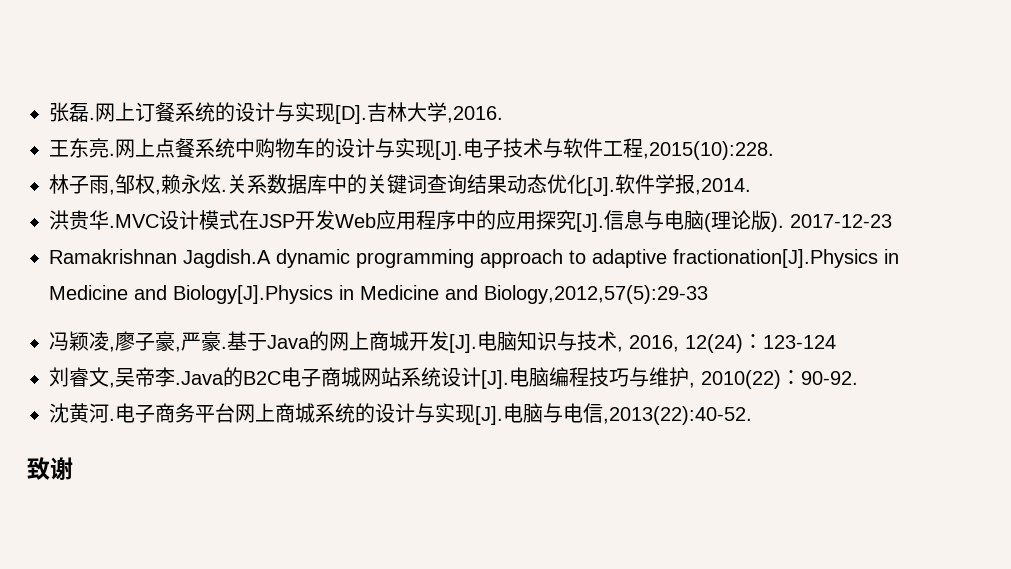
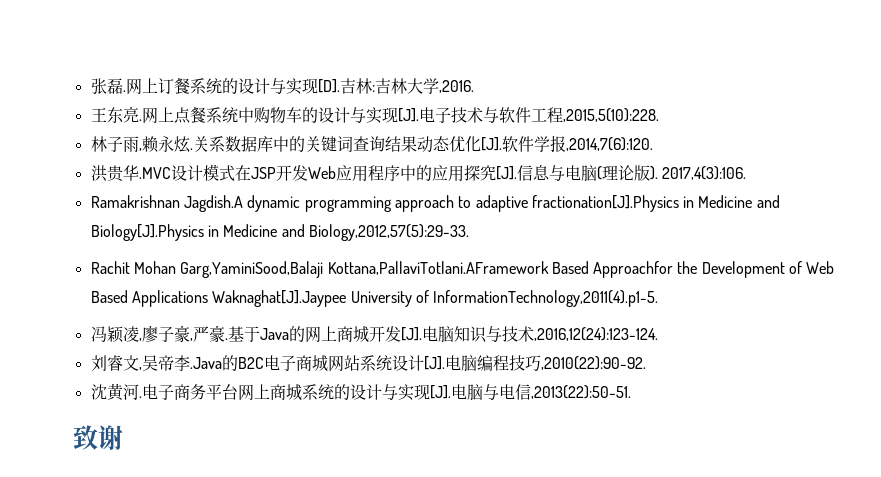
- 网上订餐系统的设计与实现[D].吉林大学,2016.
+ 网上订餐系统的设计与实现[D].吉林:吉林大学,2016.
- 网上点餐系统中购物车的设计与实现[J].电子技术与软件工程,2015(10):228.
+ 网上点餐系统中购物车的设计与实现[J].电子技术与软件工程,2015,5(10):228.
- 林子雨,邹权,赖永炫.
+ 林子雨,赖永炫.
- 关系数据库中的关键词查询结果动态优化[J].软件学报,2014.
+ 关系数据库中的关键词查询结果动态优化[J].软件学报,2014,7(6):120.
- 2017-12-23
+ 2017,4(3):106.
- Ramakrishnan Jagdish.A dynamic programming approach to adaptive fractionation[J].Physics in Medicine and Biology[J].Physics in Medicine and Biology,2012,57(5):29-33
+ Ramakrishnan Jagdish.A dynamic programming approach to adaptive fractionation[J].Physics in Medicine and Biology[J].Physics in Medicine and Biology,2012,57(5):29-33.
+ Rachit Mohan Garg,YaminiSood,Balaji Kottana,PallaviTotlani.AFramework Based Approachfor the Development of Web Based Applications Waknaghat[J].Jaypee University of InformationTechnology,2011(4).p1-5.
- 基于Java的网上商城开发[J].电脑知识与技术, 2016, 12(24)：123-124
+ 基于Java的网上商城开发[J].电脑知识与技术,2016,12(24):123-124.
- 刘睿文,吴帝李.Java的B2C电子商城网站系统设计[J].电脑编程技巧与维护, 2010(22)：90-92.
+ 刘睿文,吴帝李.Java的B2C电子商城网站系统设计[J].电脑编程技巧,2010(22):90-92.
- 电子商务平台网上商城系统的设计与实现[J].电脑与电信,2013(22):40-52.
+ 电子商务平台网上商城系统的设计与实现[J].电脑与电信,2013(22):50-51.

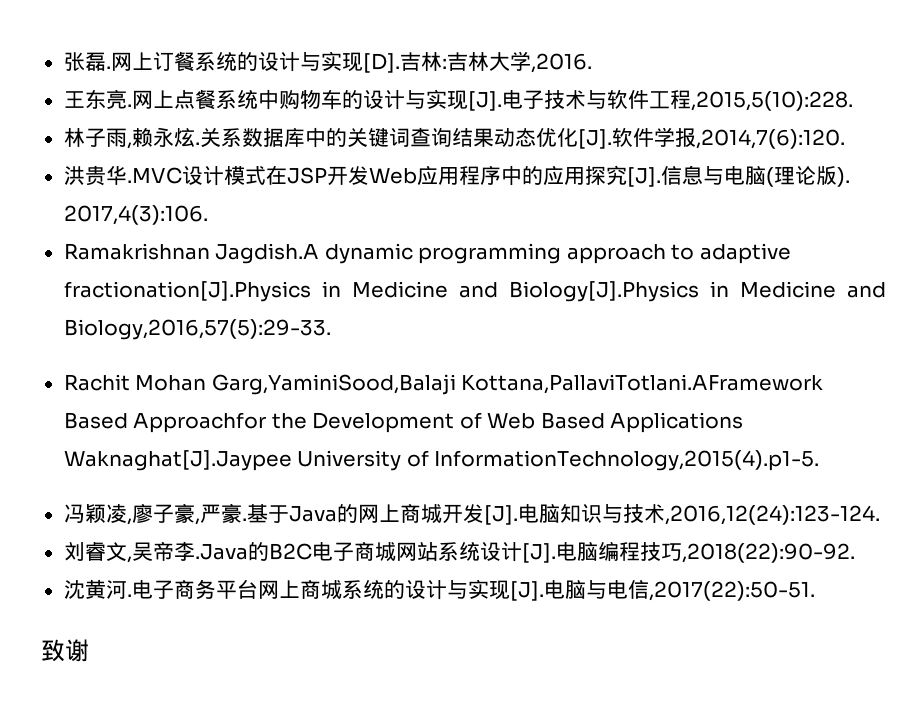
- Ramakrishnan Jagdish.A dynamic programming approach to adaptive fractionation[J].Physics in Medicine and Biology[J].Physics in Medicine and Biology,2012,57(5):29-33.
+ Ramakrishnan Jagdish.A dynamic programming approach to adaptive fractionation[J].Physics in Medicine and Biology[J].Physics in Medicine and Biology,2016,57(5):29-33.
- Rachit Mohan Garg,YaminiSood,Balaji Kottana,PallaviTotlani.AFramework Based Approachfor the Development of Web Based Applications Waknaghat[J].Jaypee University of InformationTechnology,2011(4).p1-5.
+ Rachit Mohan Garg,YaminiSood,Balaji Kottana,PallaviTotlani.AFramework Based Approachfor the Development of Web Based Applications Waknaghat[J].Jaypee University of InformationTechnology,2015(4).p1-5.
- 刘睿文,吴帝李.Java的B2C电子商城网站系统设计[J].电脑编程技巧,2010(22):90-92.
+ 刘睿文,吴帝李.Java的B2C电子商城网站系统设计[J].电脑编程技巧,2018(22):90-92.
- 电子商务平台网上商城系统的设计与实现[J].电脑与电信,2013(22):50-51.
+ 电子商务平台网上商城系统的设计与实现[J].电脑与电信,2017(22):50-51.

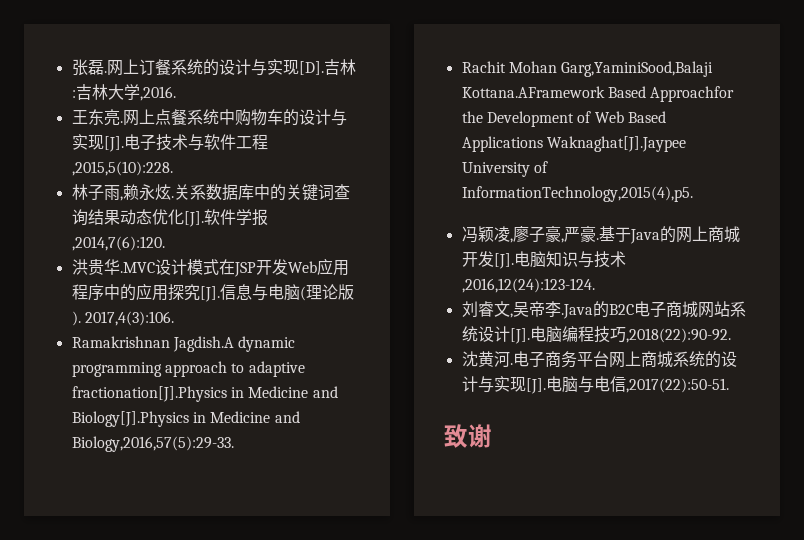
- Rachit Mohan Garg,YaminiSood,Balaji Kottana,PallaviTotlani.AFramework Based Approachfor the Development of Web Based Applications Waknaghat[J].Jaypee University of InformationTechnology,2015(4).p1-5.
+ Rachit Mohan Garg,YaminiSood,Balaji Kottana.AFramework Based Approachfor the Development of Web Based Applications Waknaghat[J].Jaypee University of InformationTechnology,2015(4),p5.

